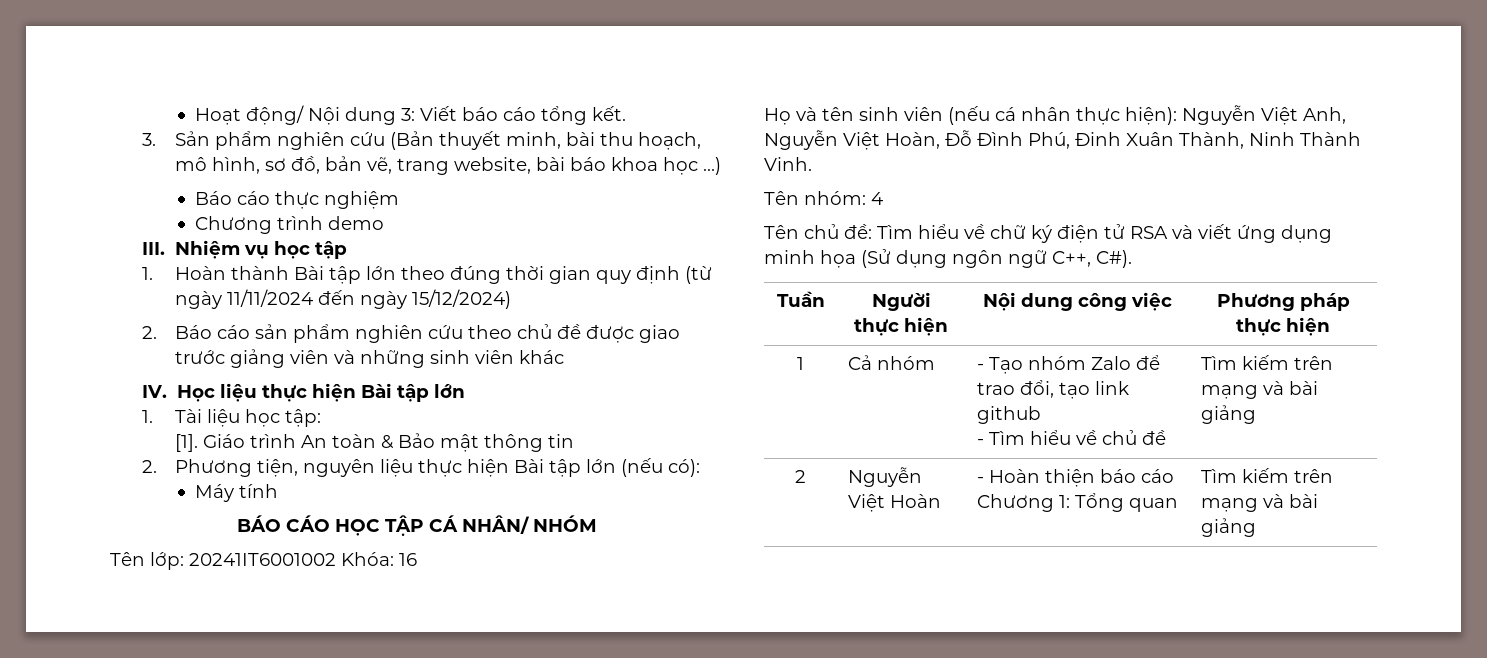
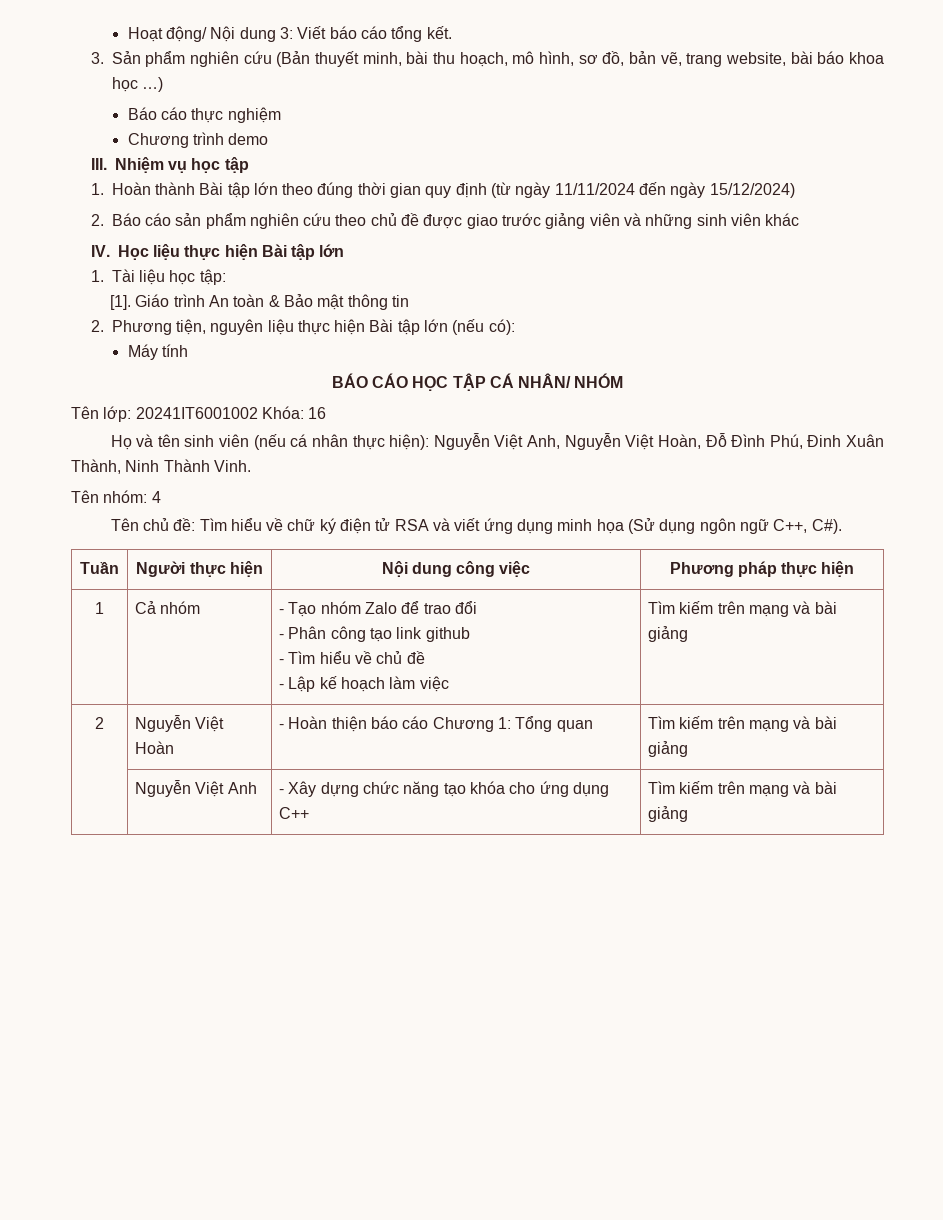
- 1 | Cả nhóm | - Tạo nhóm Zalo để trao đổi, tạo link github
- - Tìm hiểu về chủ đề | Tìm kiếm trên mạng và bài giảng
+ 1 | Cả nhóm | - Tạo nhóm Zalo để trao đổi
+ - Phân công tạo link github
+ - Tìm hiểu về chủ đề
+ - Lập kế hoạch làm việc | Tìm kiếm trên mạng và bài giảng
+ | Nguyễn Việt Anh | - Xây dựng chức năng tạo khóa cho ứng dụng C++ | Tìm kiếm trên mạng và bài giảng

